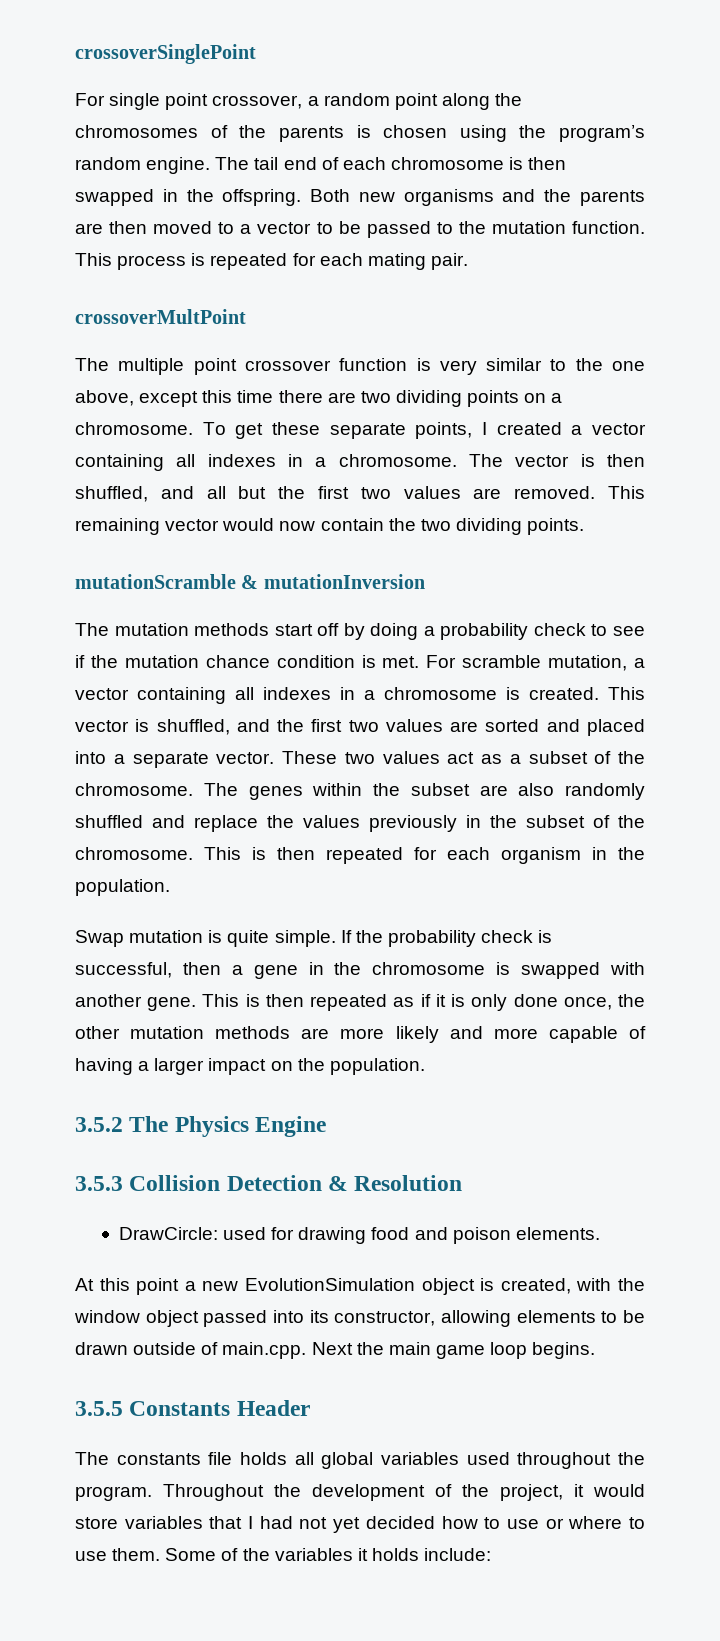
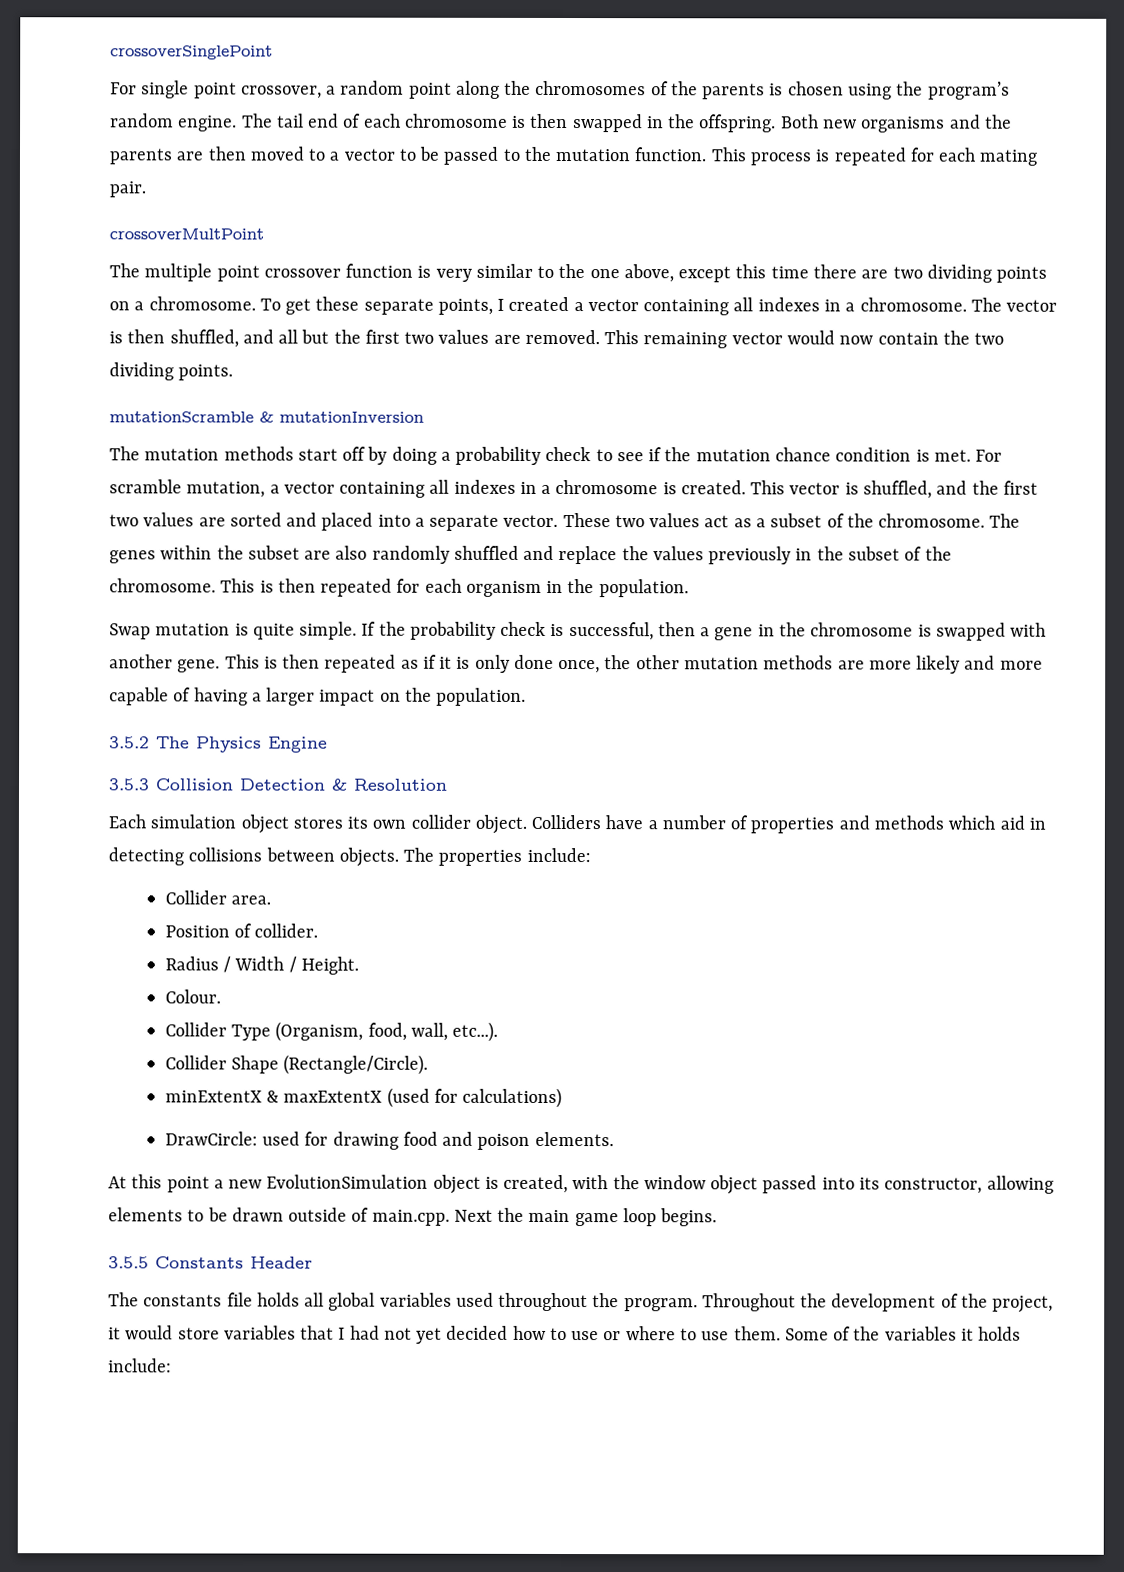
+ Each simulation object stores its own collider object. Colliders have a number of properties and methods which aid in detecting collisions between objects. The properties include:
+ Collider area.
+ Position of collider.
+ Radius / Width / Height.
+ Colour.
+ Collider Type (Organism, food, wall, etc...).
+ Collider Shape (Rectangle/Circle).
+ minExtentX & maxExtentX (used for calculations)

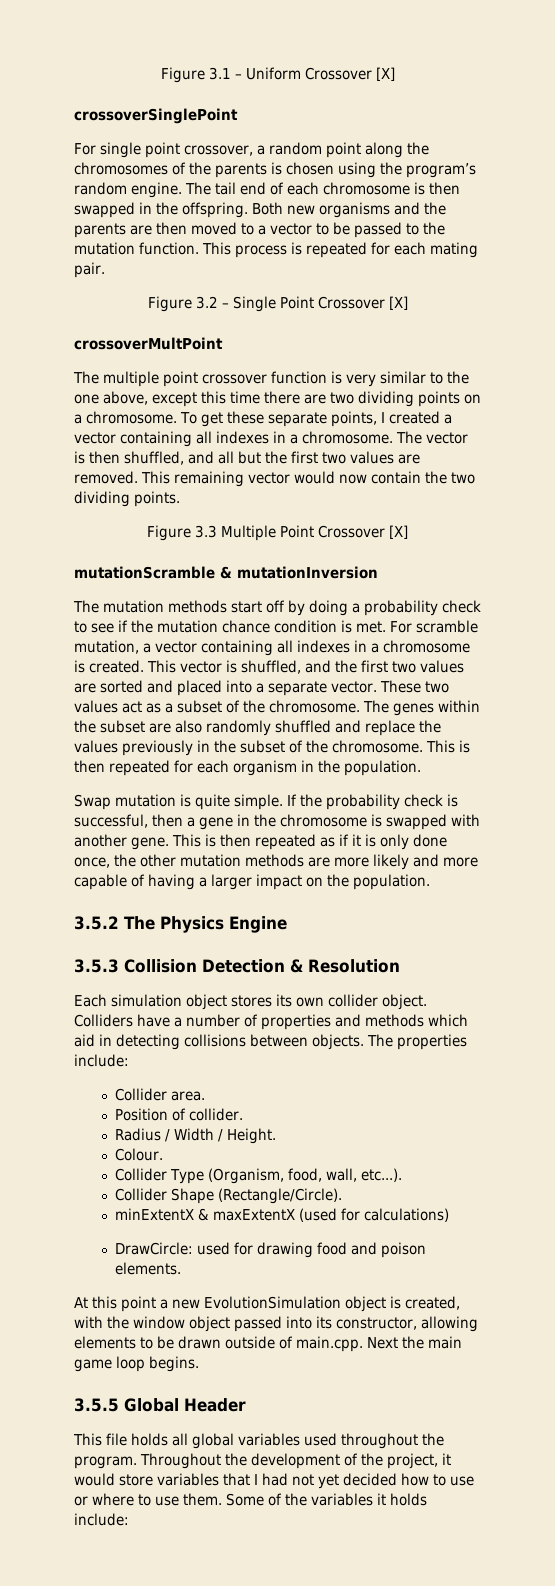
+ Figure 3.1 – Uniform Crossover [X]
+ Figure 3.2 – Single Point Crossover [X]
+ Figure 3.3 Multiple Point Crossover [X]
- 3.5.5 Constants Header
+ 3.5.5 Global Header
- The constants file holds all global variables used throughout the program.
+ This file holds all global variables used throughout the program.

